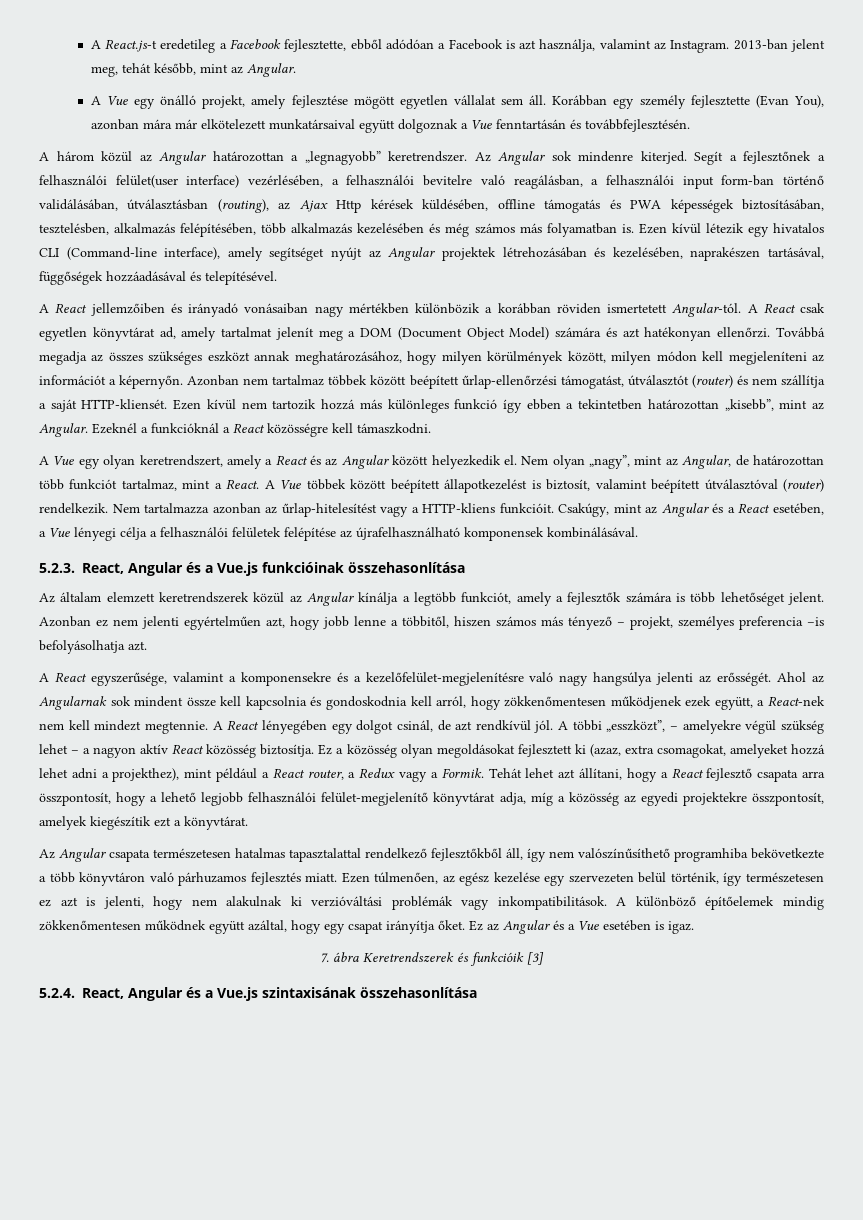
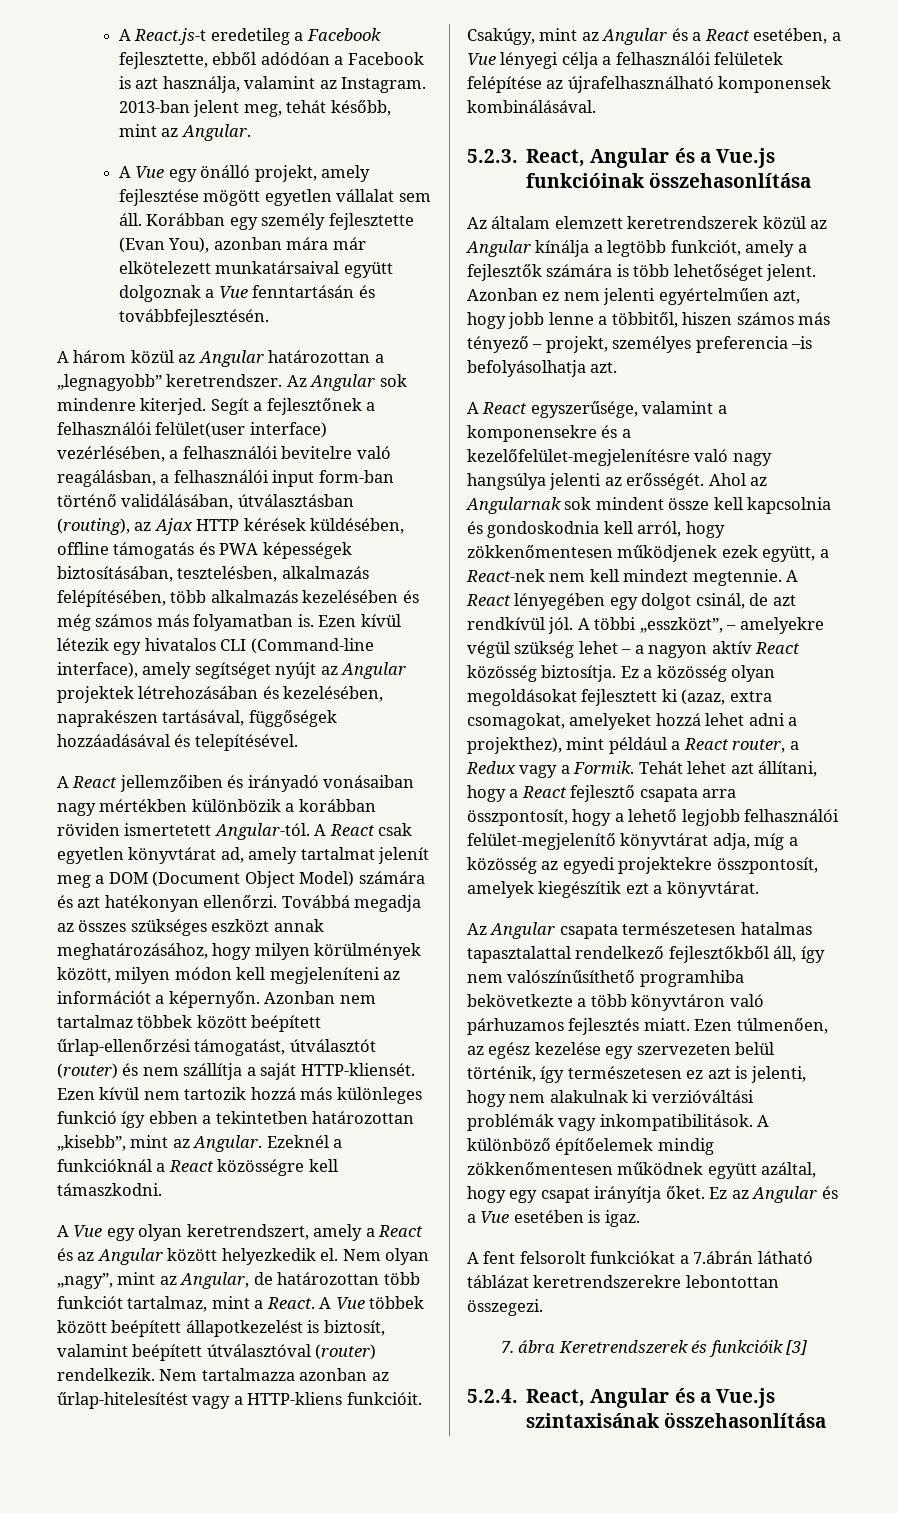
- Segít a fejlesztőnek a felhasználói felület(user interface) vezérlésében, a felhasználói bevitelre való reagálásban, a felhasználói input form-ban történő validálásában, útválasztásban (routing), az Ajax Http kérések küldésében, offline támogatás és PWA képességek biztosításában, tesztelésben, alkalmazás felépítésében, több alkalmazás kezelésében és még számos más folyamatban is.
+ Segít a fejlesztőnek a felhasználói felület(user interface) vezérlésében, a felhasználói bevitelre való reagálásban, a felhasználói input form-ban történő validálásában, útválasztásban (routing), az Ajax HTTP kérések küldésében, offline támogatás és PWA képességek biztosításában, tesztelésben, alkalmazás felépítésében, több alkalmazás kezelésében és még számos más folyamatban is.
+ A fent felsorolt funkciókat a 7.ábrán látható táblázat keretrendszerekre lebontottan összegezi.

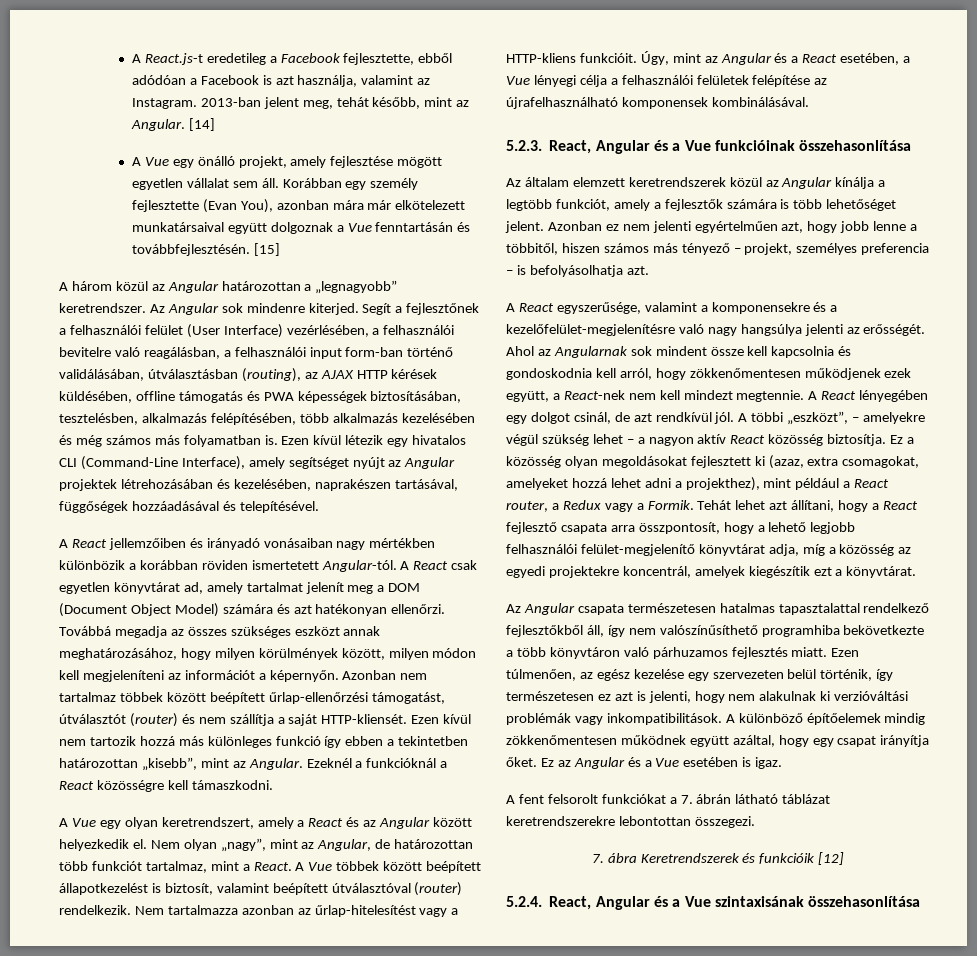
+ [14]
+ [15]
- Segít a fejlesztőnek a felhasználói felület(user interface) vezérlésében, a felhasználói bevitelre való reagálásban, a felhasználói input form-ban történő validálásában, útválasztásban (routing), az Ajax HTTP kérések küldésében, offline támogatás és PWA képességek biztosításában, tesztelésben, alkalmazás felépítésében, több alkalmazás kezelésében és még számos más folyamatban is.
+ Segít a fejlesztőnek a felhasználói felület (User Interface) vezérlésében, a felhasználói bevitelre való reagálásban, a felhasználói input form-ban történő validálásában, útválasztásban (routing), az AJAX HTTP kérések küldésében, offline támogatás és PWA képességek biztosításában, tesztelésben, alkalmazás felépítésében, több alkalmazás kezelésében és még számos más folyamatban is.
- Ezen kívül létezik egy hivatalos CLI (Command-line interface), amely segítséget nyújt az Angular projektek létrehozásában és kezelésében, naprakészen tartásával, függőségek hozzáadásával és telepítésével.
+ Ezen kívül létezik egy hivatalos CLI (Command-Line Interface), amely segítséget nyújt az Angular projektek létrehozásában és kezelésében, naprakészen tartásával, függőségek hozzáadásával és telepítésével.
- Csakúgy, mint az Angular és a React esetében, a Vue lényegi célja a felhasználói felületek felépítése az újrafelhasználható komponensek kombinálásával.
+ Úgy, mint az Angular és a React esetében, a Vue lényegi célja a felhasználói felületek felépítése az újrafelhasználható komponensek kombinálásával.
- 5.2.3. React, Angular és a Vue.js funkcióinak összehasonlítása
+ 5.2.3. React, Angular és a Vue funkcióinak összehasonlítása
- Azonban ez nem jelenti egyértelműen azt, hogy jobb lenne a többitől, hiszen számos más tényező – projekt, személyes preferencia –is befolyásolhatja azt.
+ Azonban ez nem jelenti egyértelműen azt, hogy jobb lenne a többitől, hiszen számos más tényező – projekt, személyes preferencia – is befolyásolhatja azt.
- A többi „esszközt”, – amelyekre végül szükség lehet – a nagyon aktív React közösség biztosítja.
+ A többi „eszközt”, – amelyekre végül szükség lehet – a nagyon aktív React közösség biztosítja.
- Tehát lehet azt állítani, hogy a React fejlesztő csapata arra összpontosít, hogy a lehető legjobb felhasználói felület-megjelenítő könyvtárat adja, míg a közösség az egyedi projektekre összpontosít, amelyek kiegészítik ezt a könyvtárat.
+ Tehát lehet azt állítani, hogy a React fejlesztő csapata arra összpontosít, hogy a lehető legjobb felhasználói felület-megjelenítő könyvtárat adja, míg a közösség az egyedi projektekre koncentrál, amelyek kiegészítik ezt a könyvtárat.
- A fent felsorolt funkciókat a 7.ábrán látható táblázat keretrendszerekre lebontottan összegezi.
+ A fent felsorolt funkciókat a 7. ábrán látható táblázat keretrendszerekre lebontottan összegezi.
- 7. ábra Keretrendszerek és funkcióik [3]
+ 7. ábra Keretrendszerek és funkcióik [12]
- 5.2.4. React, Angular és a Vue.js szintaxisának összehasonlítása
+ 5.2.4. React, Angular és a Vue szintaxisának összehasonlítása

